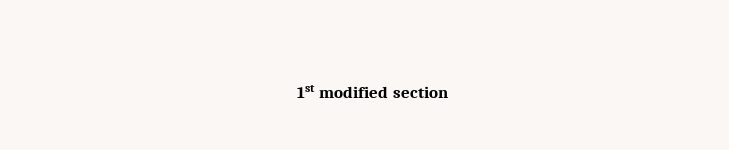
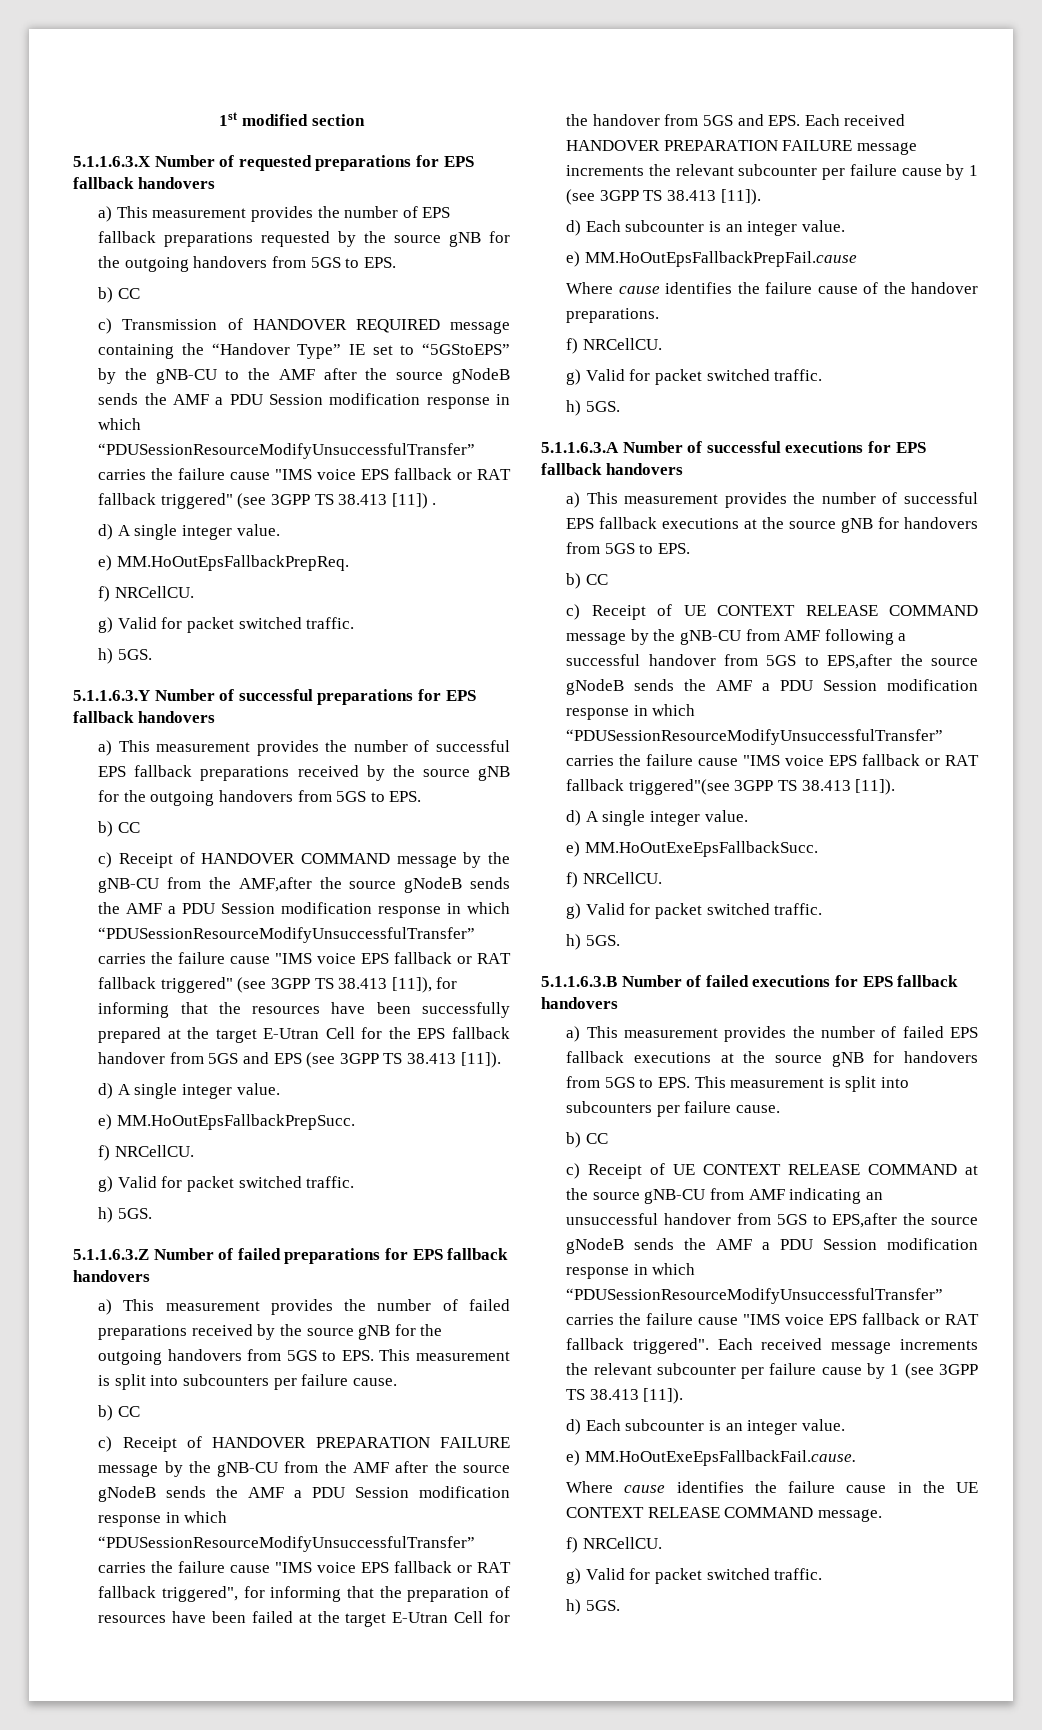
+ 5.1.1.6.3.X Number of requested preparations for EPS fallback handovers
+ a) This measurement provides the number of EPS fallback preparations requested by the source gNB for the outgoing handovers from 5GS to EPS.
+ b) CC
+ c) Transmission of HANDOVER REQUIRED message containing the “Handover Type” IE set to “5GStoEPS” by the gNB-CU to the AMF after the source gNodeB sends the AMF a PDU Session modification response in which “PDUSessionResourceModifyUnsuccessfulTransfer” carries the failure cause "IMS voice EPS fallback or RAT fallback triggered" (see 3GPP TS 38.413 [11]) .
+ d) A single integer value.
+ e) MM.HoOutEpsFallbackPrepReq.
+ f) NRCellCU.
+ g) Valid for packet switched traffic.
+ h) 5GS.
+ 5.1.1.6.3.Y Number of successful preparations for EPS fallback handovers
+ a) This measurement provides the number of successful EPS fallback preparations received by the source gNB for the outgoing handovers from 5GS to EPS.
+ b) CC
+ c) Receipt of HANDOVER COMMAND message by the gNB-CU from the AMF,after the source gNodeB sends the AMF a PDU Session modification response in which “PDUSessionResourceModifyUnsuccessfulTransfer” carries the failure cause "IMS voice EPS fallback or RAT fallback triggered" (see 3GPP TS 38.413 [11]), for informing that the resources have been successfully prepared at the target E-Utran Cell for the EPS fallback handover from 5GS and EPS (see 3GPP TS 38.413 [11]).
+ d) A single integer value.
+ e) MM.HoOutEpsFallbackPrepSucc.
+ f) NRCellCU.
+ g) Valid for packet switched traffic.
+ h) 5GS.
+ 5.1.1.6.3.Z Number of failed preparations for EPS fallback handovers
+ a) This measurement provides the number of failed preparations received by the source gNB for the outgoing handovers from 5GS to EPS. This measurement is split into subcounters per failure cause.
+ b) CC
+ c) Receipt of HANDOVER PREPARATION FAILURE message by the gNB-CU from the AMF after the source gNodeB sends the AMF a PDU Session modification response in which “PDUSessionResourceModifyUnsuccessfulTransfer” carries the failure cause "IMS voice EPS fallback or RAT fallback triggered", for informing that the preparation of resources have been failed at the target E-Utran Cell for the handover from 5GS and EPS. Each received HANDOVER PREPARATION FAILURE message increments the relevant subcounter per failure cause by 1 (see 3GPP TS 38.413 [11]).
+ d) Each subcounter is an integer value.
+ e) MM.HoOutEpsFallbackPrepFail.cause
+ Where cause identifies the failure cause of the handover preparations.
+ f) NRCellCU.
+ g) Valid for packet switched traffic.
+ h) 5GS.
+ 5.1.1.6.3.A Number of successful executions for EPS fallback handovers
+ a) This measurement provides the number of successful EPS fallback executions at the source gNB for handovers from 5GS to EPS.
+ b) CC
+ c) Receipt of UE CONTEXT RELEASE COMMAND message by the gNB-CU from AMF following a successful handover from 5GS to EPS,after the source gNodeB sends the AMF a PDU Session modification response in which “PDUSessionResourceModifyUnsuccessfulTransfer” carries the failure cause "IMS voice EPS fallback or RAT fallback triggered"(see 3GPP TS 38.413 [11]).
+ d) A single integer value.
+ e) MM.HoOutExeEpsFallbackSucc.
+ f) NRCellCU.
+ g) Valid for packet switched traffic.
+ h) 5GS.
+ 5.1.1.6.3.B Number of failed executions for EPS fallback handovers
+ a) This measurement provides the number of failed EPS fallback executions at the source gNB for handovers from 5GS to EPS. This measurement is split into subcounters per failure cause.
+ b) CC
+ c) Receipt of UE CONTEXT RELEASE COMMAND at the source gNB-CU from AMF indicating an unsuccessful handover from 5GS to EPS,after the source gNodeB sends the AMF a PDU Session modification response in which “PDUSessionResourceModifyUnsuccessfulTransfer” carries the failure cause "IMS voice EPS fallback or RAT fallback triggered". Each received message increments the relevant subcounter per failure cause by 1 (see 3GPP TS 38.413 [11]).
+ d) Each subcounter is an integer value.
+ e) MM.HoOutExeEpsFallbackFail.cause.
+ Where cause identifies the failure cause in the UE CONTEXT RELEASE COMMAND message.
+ f) NRCellCU.
+ g) Valid for packet switched traffic.
+ h) 5GS.

